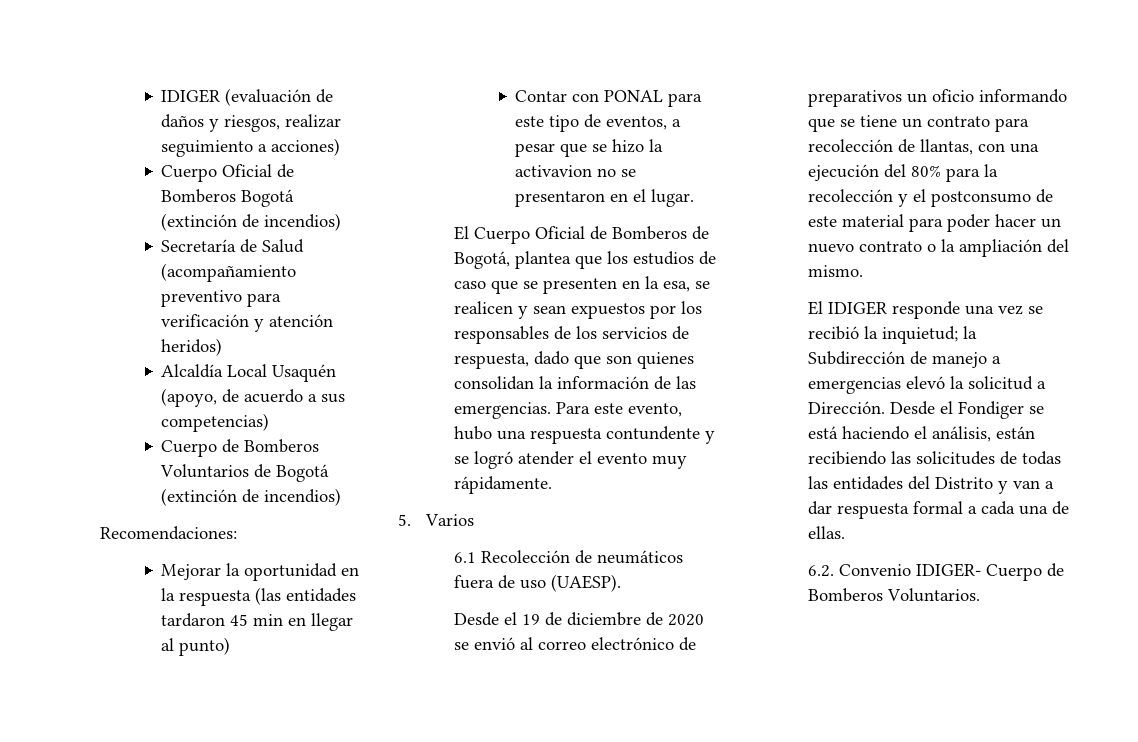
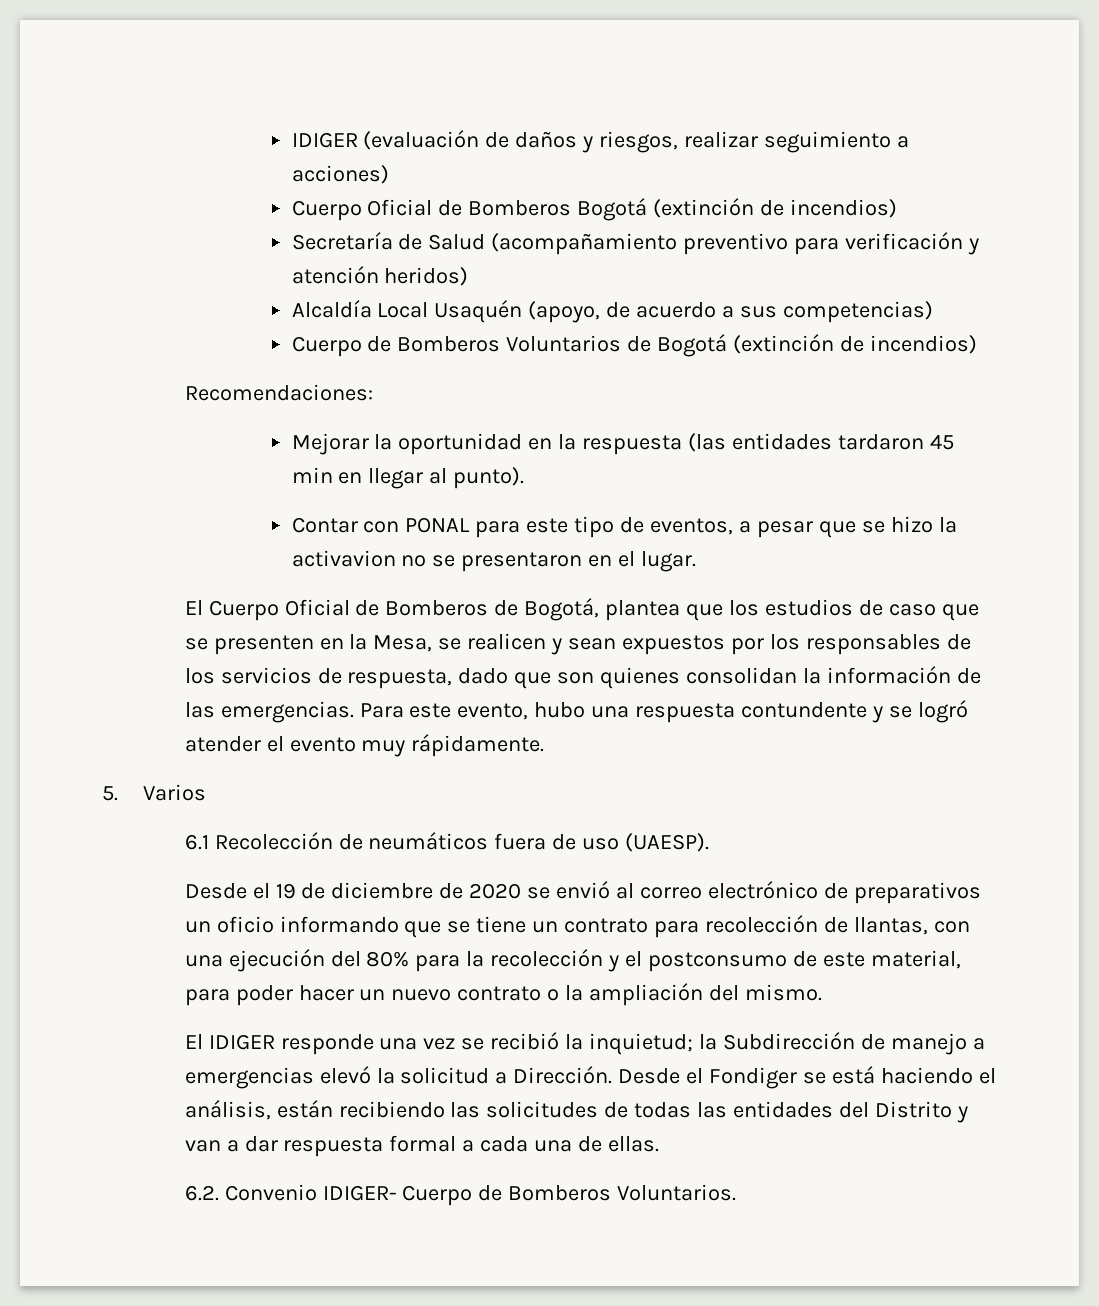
- Mejorar la oportunidad en la respuesta (las entidades tardaron 45 min en llegar al punto)
+ Mejorar la oportunidad en la respuesta (las entidades tardaron 45 min en llegar al punto).
- El Cuerpo Oficial de Bomberos de Bogotá, plantea que los estudios de caso que se presenten en la esa, se realicen y sean expuestos por los responsables de los servicios de respuesta, dado que son quienes consolidan la información de las emergencias.
+ El Cuerpo Oficial de Bomberos de Bogotá, plantea que los estudios de caso que se presenten en la Mesa, se realicen y sean expuestos por los responsables de los servicios de respuesta, dado que son quienes consolidan la información de las emergencias.
- Desde el 19 de diciembre de 2020 se envió al correo electrónico de preparativos un oficio informando que se tiene un contrato para recolección de llantas, con una ejecución del 80% para la recolección y el postconsumo de este material para poder hacer un nuevo contrato o la ampliación del mismo.
+ Desde el 19 de diciembre de 2020 se envió al correo electrónico de preparativos un oficio informando que se tiene un contrato para recolección de llantas, con una ejecución del 80% para la recolección y el postconsumo de este material, para poder hacer un nuevo contrato o la ampliación del mismo.

